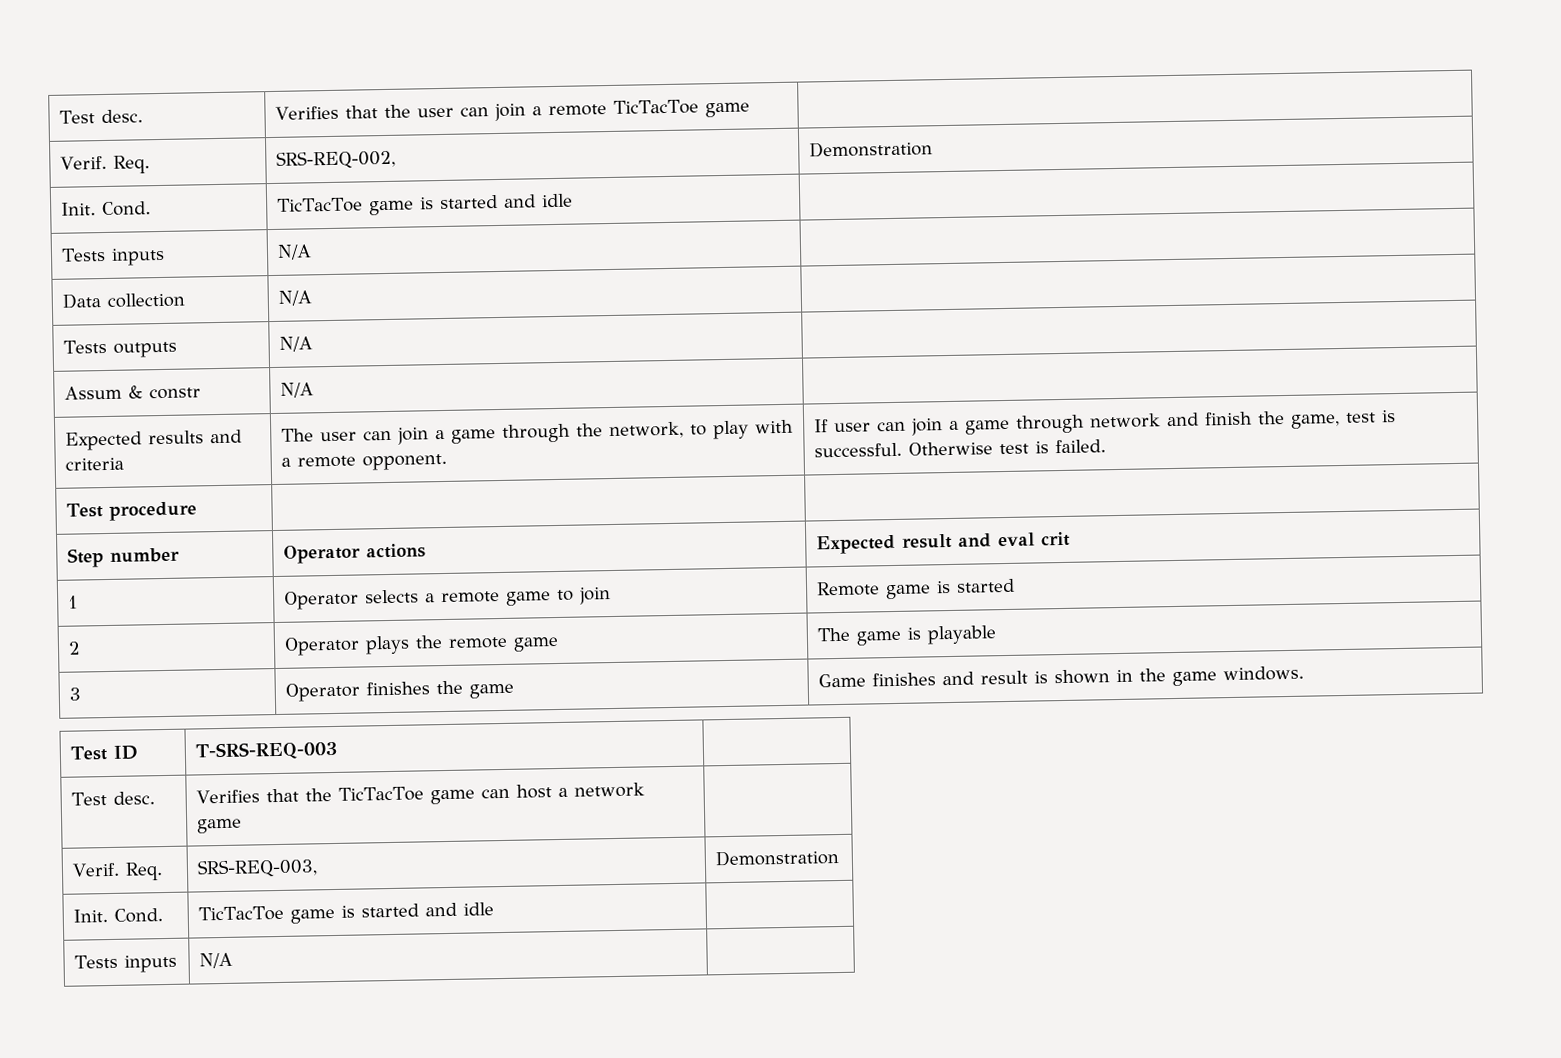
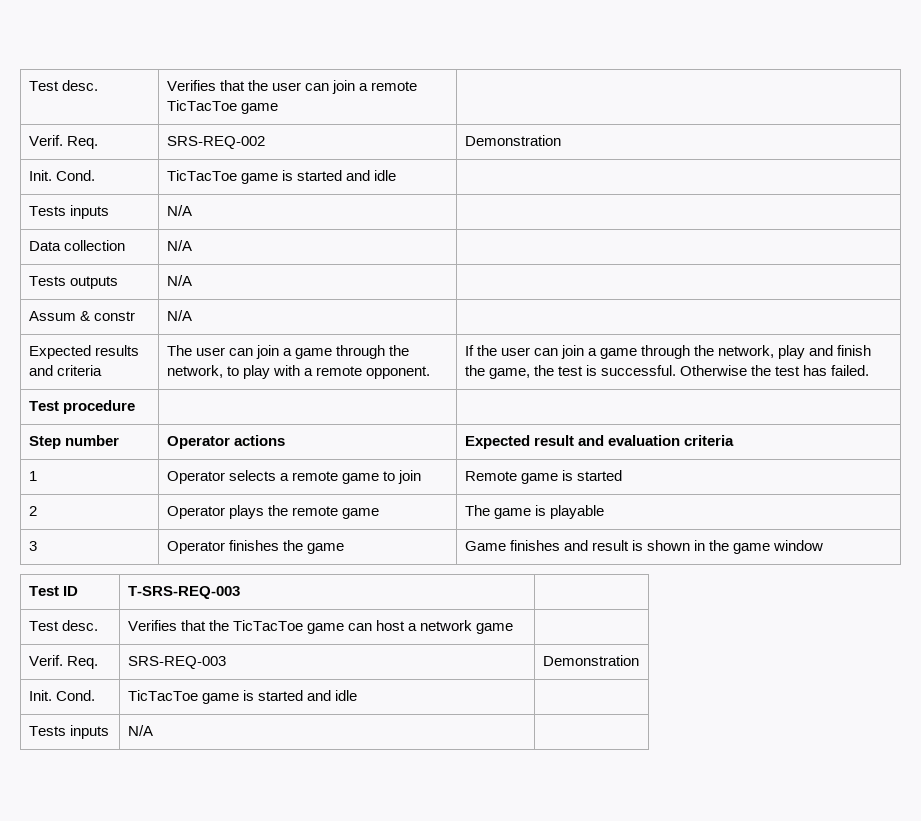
- Verif. Req. | SRS-REQ-002, | Demonstration
+ Verif. Req. | SRS-REQ-002 | Demonstration
- If user can join a game through network and finish the game, test is successful.
+ If the user can join a game through the network, play and finish the game, the test is successful.
- Otherwise test is failed.
+ Otherwise the test has failed.
- Step number | Operator actions | Expected result and eval crit
+ Step number | Operator actions | Expected result and evaluation criteria
- 3 | Operator finishes the game | Game finishes and result is shown in the game windows.
+ 3 | Operator finishes the game | Game finishes and result is shown in the game window
- Verif. Req. | SRS-REQ-003, | Demonstration
+ Verif. Req. | SRS-REQ-003 | Demonstration

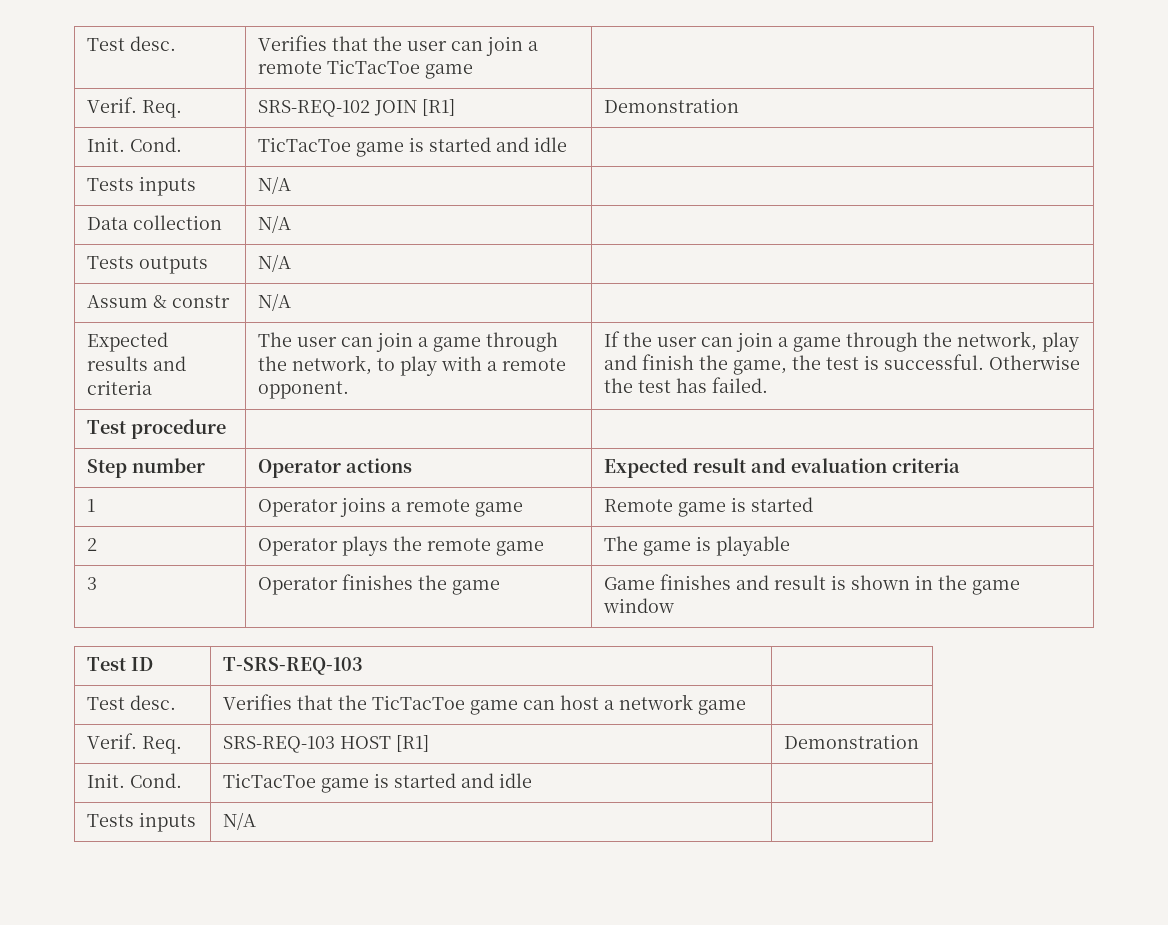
- Verif. Req. | SRS-REQ-002 | Demonstration
+ Verif. Req. | SRS-REQ-102 JOIN [R1] | Demonstration
- 1 | Operator selects a remote game to join | Remote game is started
+ 1 | Operator joins a remote game | Remote game is started
- Test ID | T-SRS-REQ-003 |
+ Test ID | T-SRS-REQ-103 |
- Verif. Req. | SRS-REQ-003 | Demonstration
+ Verif. Req. | SRS-REQ-103 HOST [R1] | Demonstration

